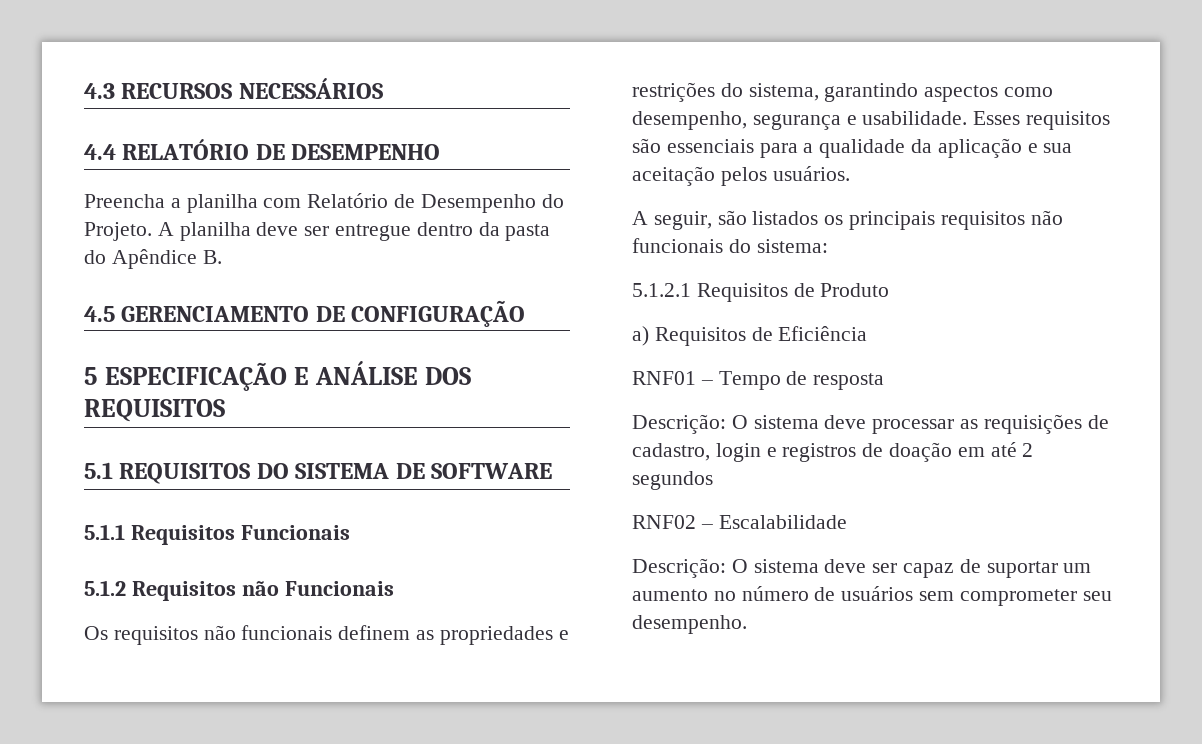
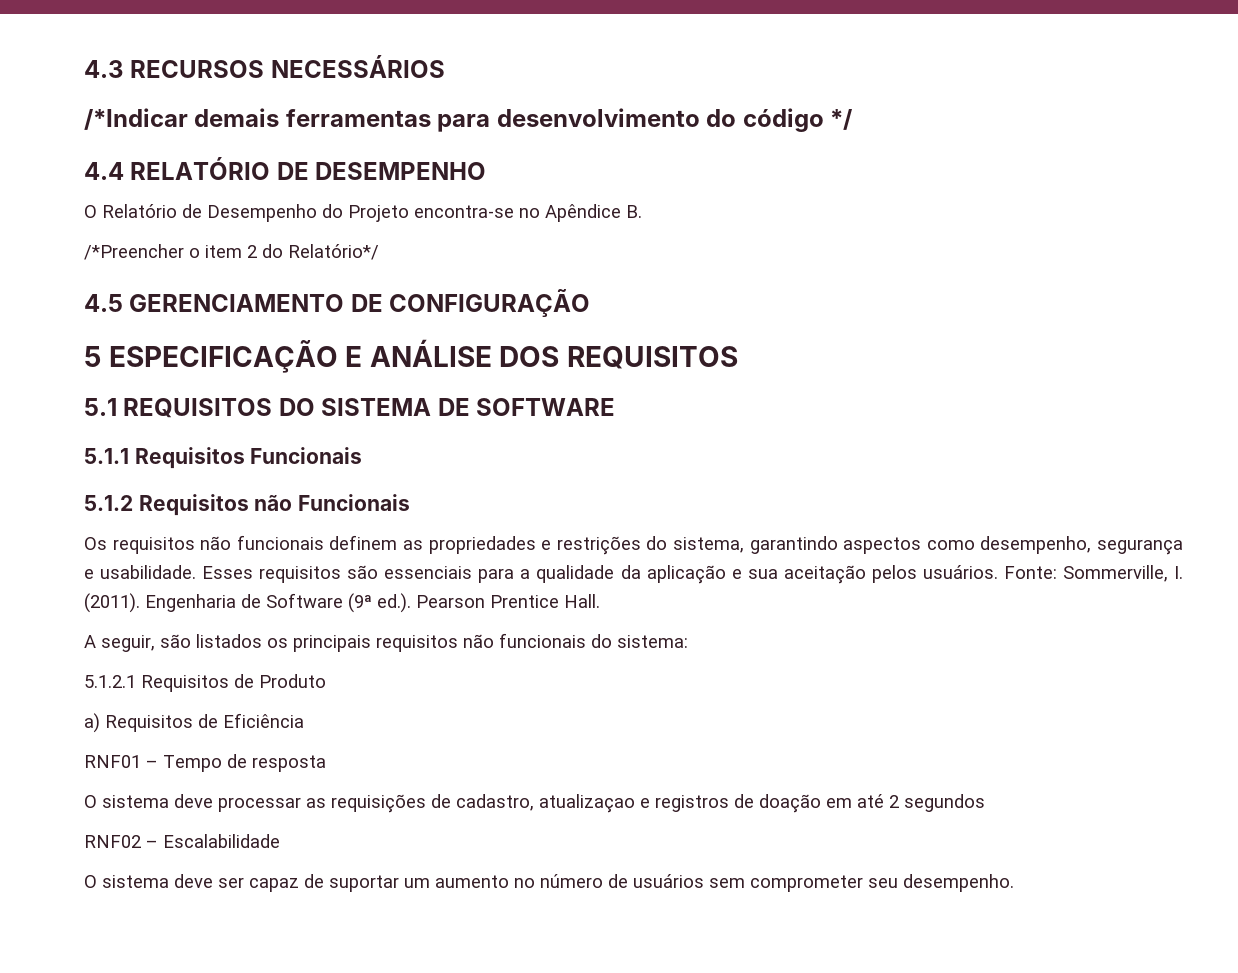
+ /*Indicar demais ferramentas para desenvolvimento do código */
  4.4 RELATÓRIO DE DESEMPENHO
- Preencha a planilha com Relatório de Desempenho do Projeto. A planilha deve ser entregue dentro da pasta do Apêndice B.
+ O Relatório de Desempenho do Projeto encontra-se no Apêndice B.
+ /*Preencher o item 2 do Relatório*/
+ Fonte: Sommerville, I. (2011). Engenharia de Software (9ª ed.). Pearson Prentice Hall.
- Descrição: O sistema deve processar as requisições de cadastro, login e registros de doação em até 2 segundos
+ O sistema deve processar as requisições de cadastro, atualizaçao e registros de doação em até 2 segundos
- Descrição: O sistema deve ser capaz de suportar um aumento no número de usuários sem comprometer seu desempenho.
+ O sistema deve ser capaz de suportar um aumento no número de usuários sem comprometer seu desempenho.

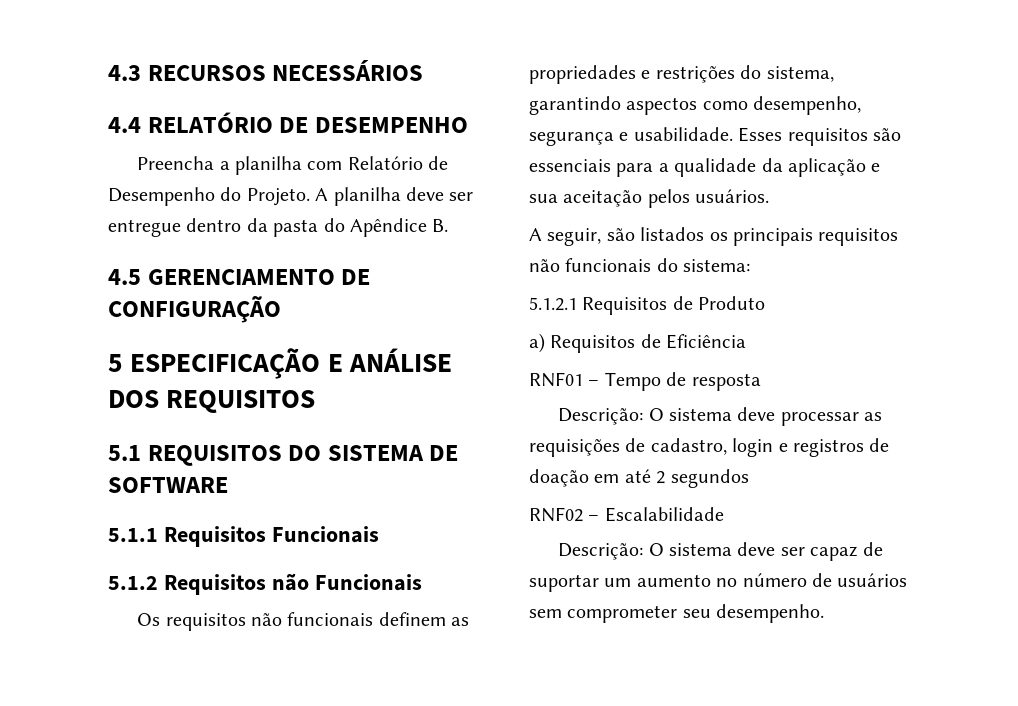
- /*Indicar demais ferramentas para desenvolvimento do código */
  4.4 RELATÓRIO DE DESEMPENHO
- O Relatório de Desempenho do Projeto encontra-se no Apêndice B.
- /*Preencher o item 2 do Relatório*/
+ Preencha a planilha com Relatório de Desempenho do Projeto. A planilha deve ser entregue dentro da pasta do Apêndice B.
- Fonte: Sommerville, I. (2011). Engenharia de Software (9ª ed.). Pearson Prentice Hall.
- O sistema deve processar as requisições de cadastro, atualizaçao e registros de doação em até 2 segundos
+ Descrição: O sistema deve processar as requisições de cadastro, login e registros de doação em até 2 segundos
- O sistema deve ser capaz de suportar um aumento no número de usuários sem comprometer seu desempenho.
+ Descrição: O sistema deve ser capaz de suportar um aumento no número de usuários sem comprometer seu desempenho.

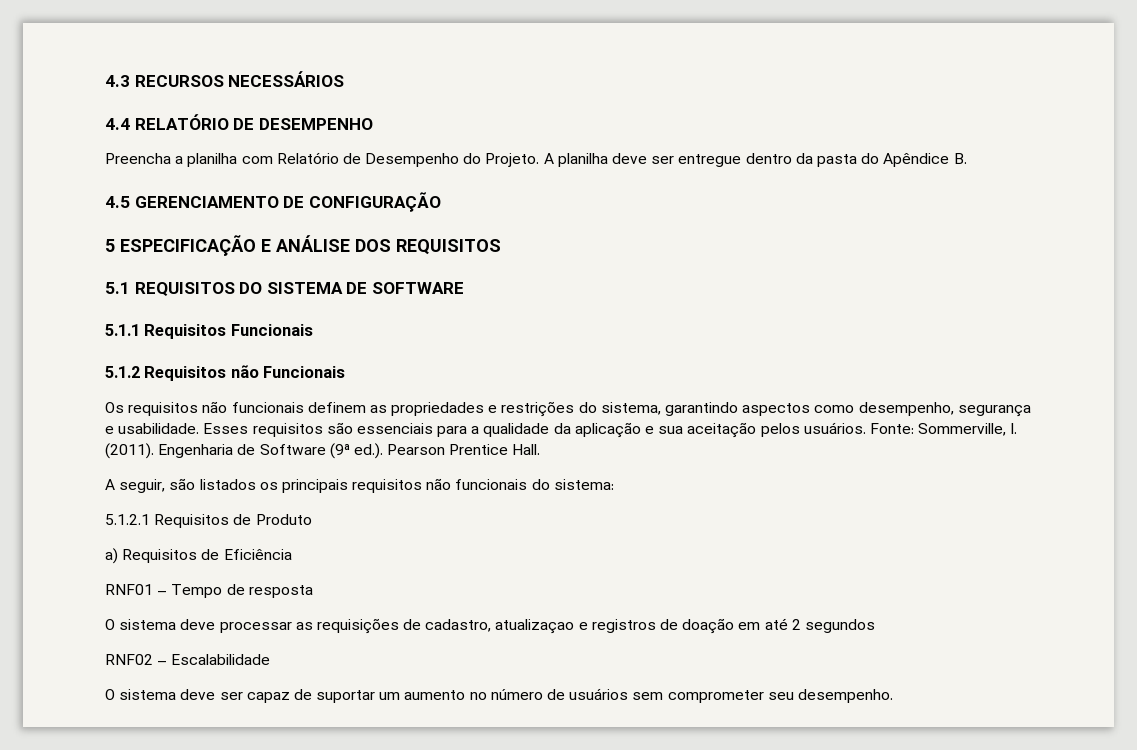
+ Fonte: Sommerville, I. (2011). Engenharia de Software (9ª ed.). Pearson Prentice Hall.
- Descrição: O sistema deve processar as requisições de cadastro, login e registros de doação em até 2 segundos
+ O sistema deve processar as requisições de cadastro, atualizaçao e registros de doação em até 2 segundos
- Descrição: O sistema deve ser capaz de suportar um aumento no número de usuários sem comprometer seu desempenho.
+ O sistema deve ser capaz de suportar um aumento no número de usuários sem comprometer seu desempenho.

